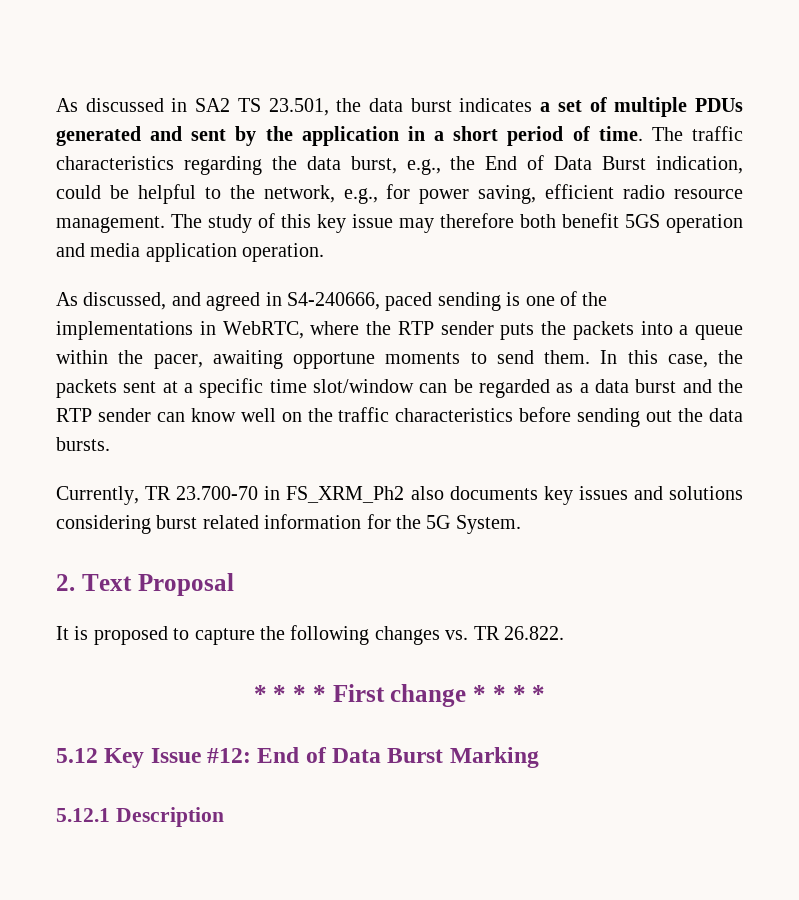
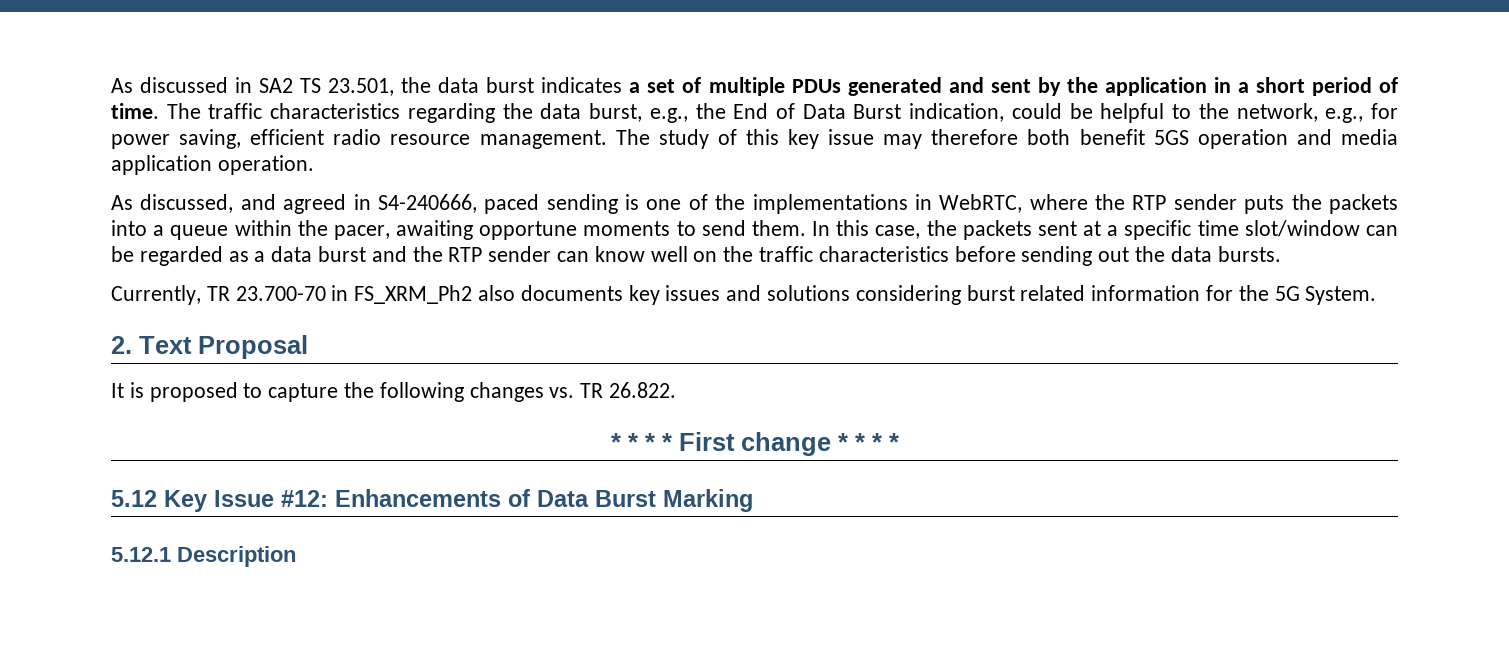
- 5.12 Key Issue #12: End of Data Burst Marking
+ 5.12 Key Issue #12: Enhancements of Data Burst Marking

